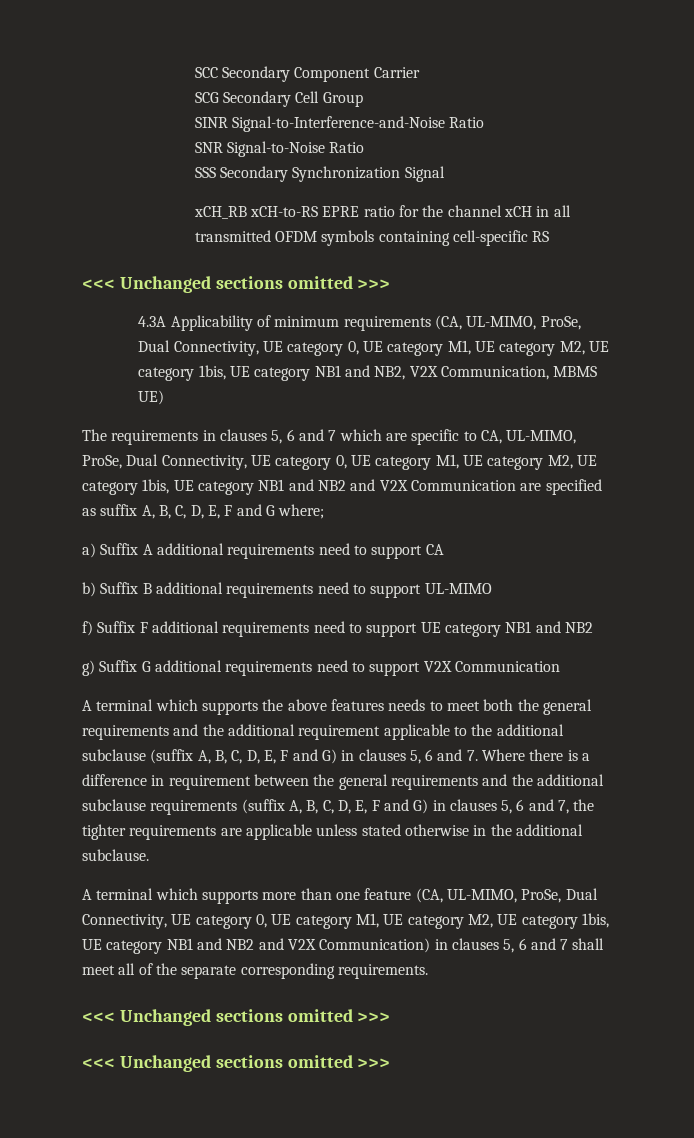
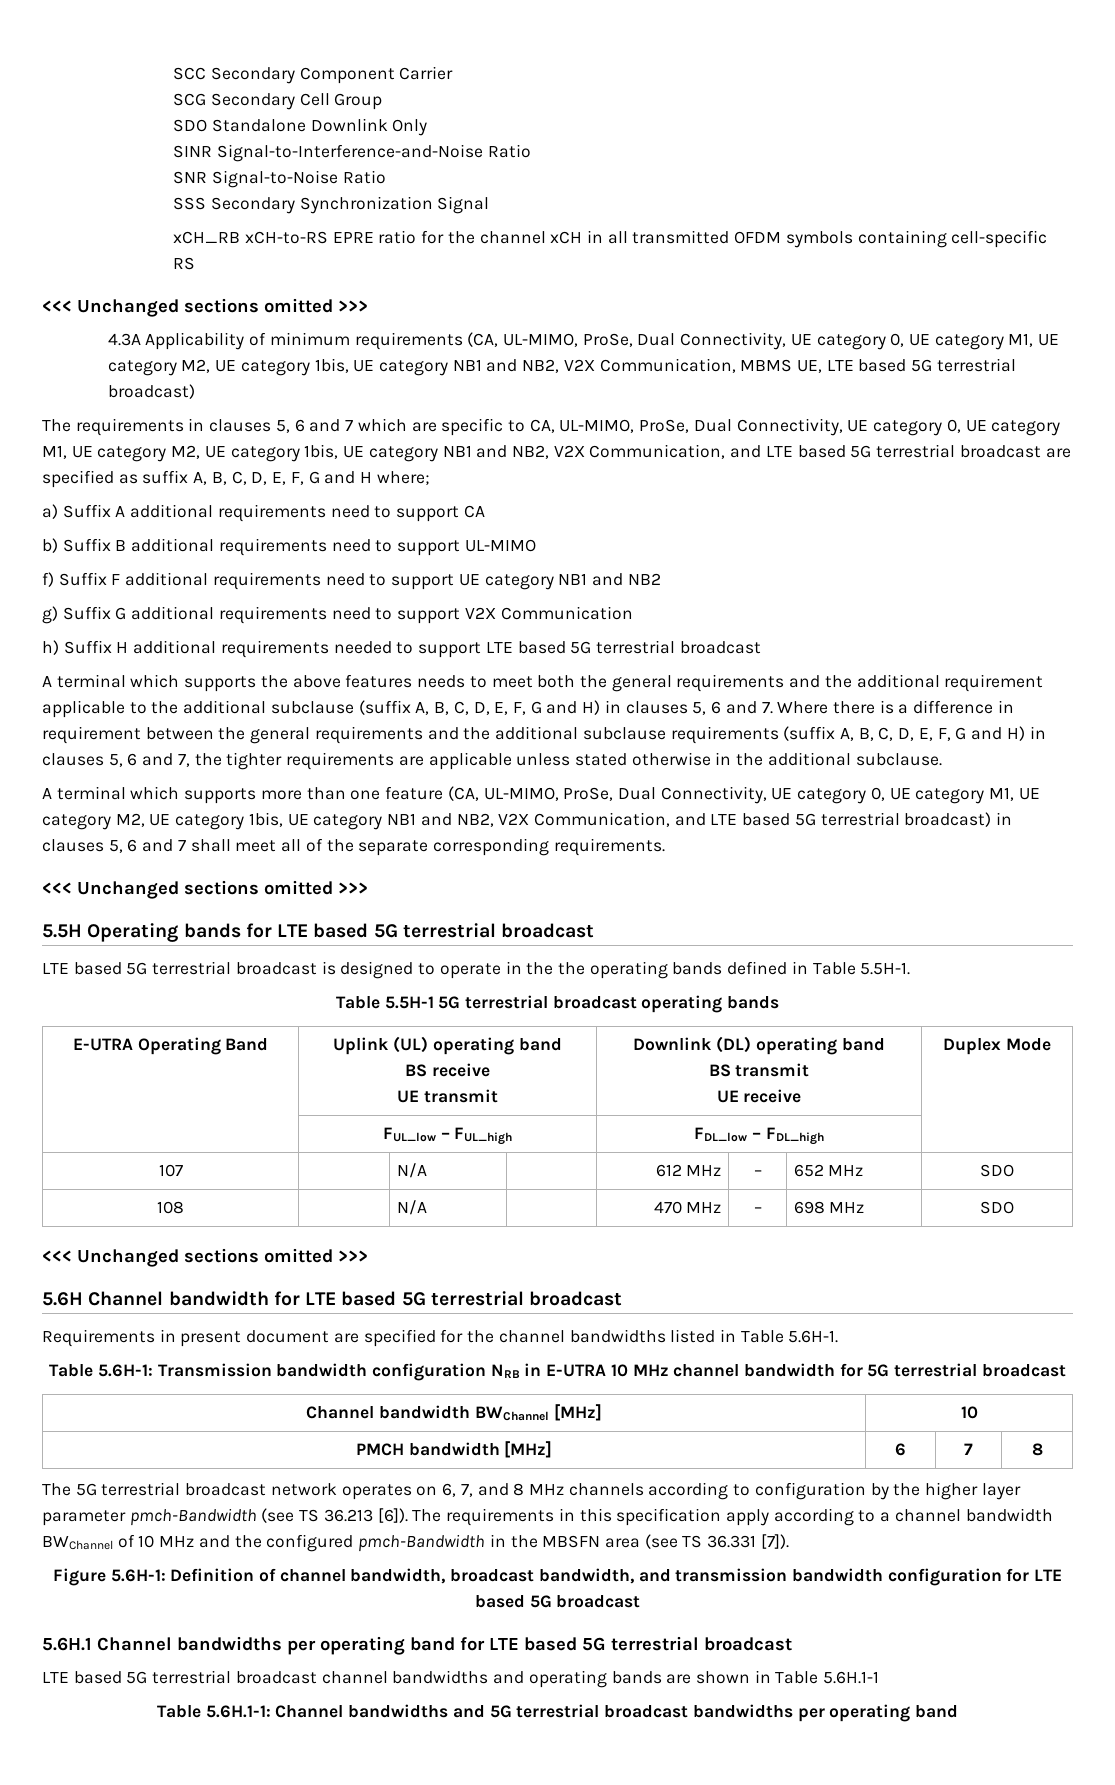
+ SDO Standalone Downlink Only
- 4.3A Applicability of minimum requirements (CA, UL-MIMO, ProSe, Dual Connectivity, UE category 0, UE category M1, UE category M2, UE category 1bis, UE category NB1 and NB2, V2X Communication, MBMS UE)
+ 4.3A Applicability of minimum requirements (CA, UL-MIMO, ProSe, Dual Connectivity, UE category 0, UE category M1, UE category M2, UE category 1bis, UE category NB1 and NB2, V2X Communication, MBMS UE, LTE based 5G terrestrial broadcast)
- The requirements in clauses 5, 6 and 7 which are specific to CA, UL-MIMO, ProSe, Dual Connectivity, UE category 0, UE category M1, UE category M2, UE category 1bis, UE category NB1 and NB2 and V2X Communication are specified as suffix A, B, C, D, E, F and G where;
+ The requirements in clauses 5, 6 and 7 which are specific to CA, UL-MIMO, ProSe, Dual Connectivity, UE category 0, UE category M1, UE category M2, UE category 1bis, UE category NB1 and NB2, V2X Communication, and LTE based 5G terrestrial broadcast are specified as suffix A, B, C, D, E, F, G and H where;
+ h) Suffix H additional requirements needed to support LTE based 5G terrestrial broadcast
- A terminal which supports the above features needs to meet both the general requirements and the additional requirement applicable to the additional subclause (suffix A, B, C, D, E, F and G) in clauses 5, 6 and 7. Where there is a difference in requirement between the general requirements and the additional subclause requirements (suffix A, B, C, D, E, F and G) in clauses 5, 6 and 7, the tighter requirements are applicable unless stated otherwise in the additional subclause.
+ A terminal which supports the above features needs to meet both the general requirements and the additional requirement applicable to the additional subclause (suffix A, B, C, D, E, F, G and H) in clauses 5, 6 and 7. Where there is a difference in requirement between the general requirements and the additional subclause requirements (suffix A, B, C, D, E, F, G and H) in clauses 5, 6 and 7, the tighter requirements are applicable unless stated otherwise in the additional subclause.
- A terminal which supports more than one feature (CA, UL-MIMO, ProSe, Dual Connectivity, UE category 0, UE category M1, UE category M2, UE category 1bis, UE category NB1 and NB2 and V2X Communication) in clauses 5, 6 and 7 shall meet all of the separate corresponding requirements.
+ A terminal which supports more than one feature (CA, UL-MIMO, ProSe, Dual Connectivity, UE category 0, UE category M1, UE category M2, UE category 1bis, UE category NB1 and NB2, V2X Communication, and LTE based 5G terrestrial broadcast) in clauses 5, 6 and 7 shall meet all of the separate corresponding requirements.
  <<< Unchanged sections omitted >>>
+ 5.5H Operating bands for LTE based 5G terrestrial broadcast
+ LTE based 5G terrestrial broadcast is designed to operate in the the operating bands defined in Table 5.5H-1.
+ Table 5.5H-1 5G terrestrial broadcast operating bands
+ E-UTRA Operating Band | Uplink (UL) operating band
+ BS receive
+ UE transmit | Downlink (DL) operating band
+ BS transmit
+ UE receive | Duplex Mode
+ | FUL_low – FUL_high | FDL_low – FDL_high |
+ 107 | | N/A | | 612 MHz | – | 652 MHz | SDO
+ 108 | | N/A | | 470 MHz | – | 698 MHz | SDO
  <<< Unchanged sections omitted >>>
+ 5.6H Channel bandwidth for LTE based 5G terrestrial broadcast
+ Requirements in present document are specified for the channel bandwidths listed in Table 5.6H-1.
+ Table 5.6H-1: Transmission bandwidth configuration NRB in E-UTRA 10 MHz channel bandwidth for 5G terrestrial broadcast
+ Channel bandwidth BWChannel [MHz] | 10
+ PMCH bandwidth [MHz] | 6 | 7 | 8
+ The 5G terrestrial broadcast network operates on 6, 7, and 8 MHz channels according to configuration by the higher layer parameter pmch-Bandwidth (see TS 36.213 [6]). The requirements in this specification apply according to a channel bandwidth BWChannel of 10 MHz and the configured pmch-Bandwidth in the MBSFN area (see TS 36.331 [7]).
+ Figure 5.6H-1: Definition of channel bandwidth, broadcast bandwidth, and transmission bandwidth configuration for LTE based 5G broadcast
+ 5.6H.1 Channel bandwidths per operating band for LTE based 5G terrestrial broadcast
+ LTE based 5G terrestrial broadcast channel bandwidths and operating bands are shown in Table 5.6H.1-1
+ Table 5.6H.1-1: Channel bandwidths and 5G terrestrial broadcast bandwidths per operating band

